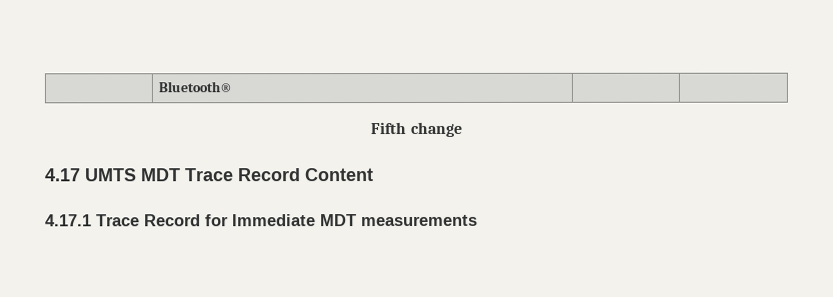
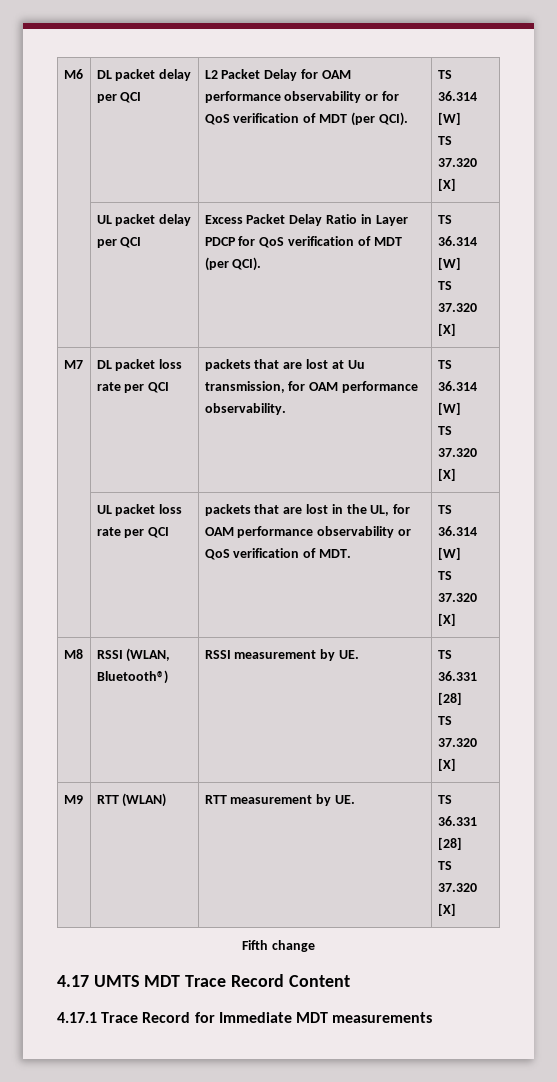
- | Bluetooth® | |
+ M6 | DL packet delay per QCI | L2 Packet Delay for OAM performance observability or for QoS verification of MDT (per QCI). | TS 36.314 [W]
+ TS 37.320 [X]
+ | UL packet delay per QCI | Excess Packet Delay Ratio in Layer PDCP for QoS verification of MDT (per QCI). | TS 36.314 [W]
+ TS 37.320 [X]
+ M7 | DL packet loss rate per QCI | packets that are lost at Uu transmission, for OAM performance observability. | TS 36.314 [W]
+ TS 37.320 [X]
+ | UL packet loss rate per QCI | packets that are lost in the UL, for OAM performance observability or QoS verification of MDT. | TS 36.314 [W]
+ TS 37.320 [X]
+ M8 | RSSI (WLAN, Bluetooth®) | RSSI measurement by UE. | TS 36.331 [28]
+ TS 37.320 [X]
+ M9 | RTT (WLAN) | RTT measurement by UE. | TS 36.331 [28]
+ TS 37.320 [X]

